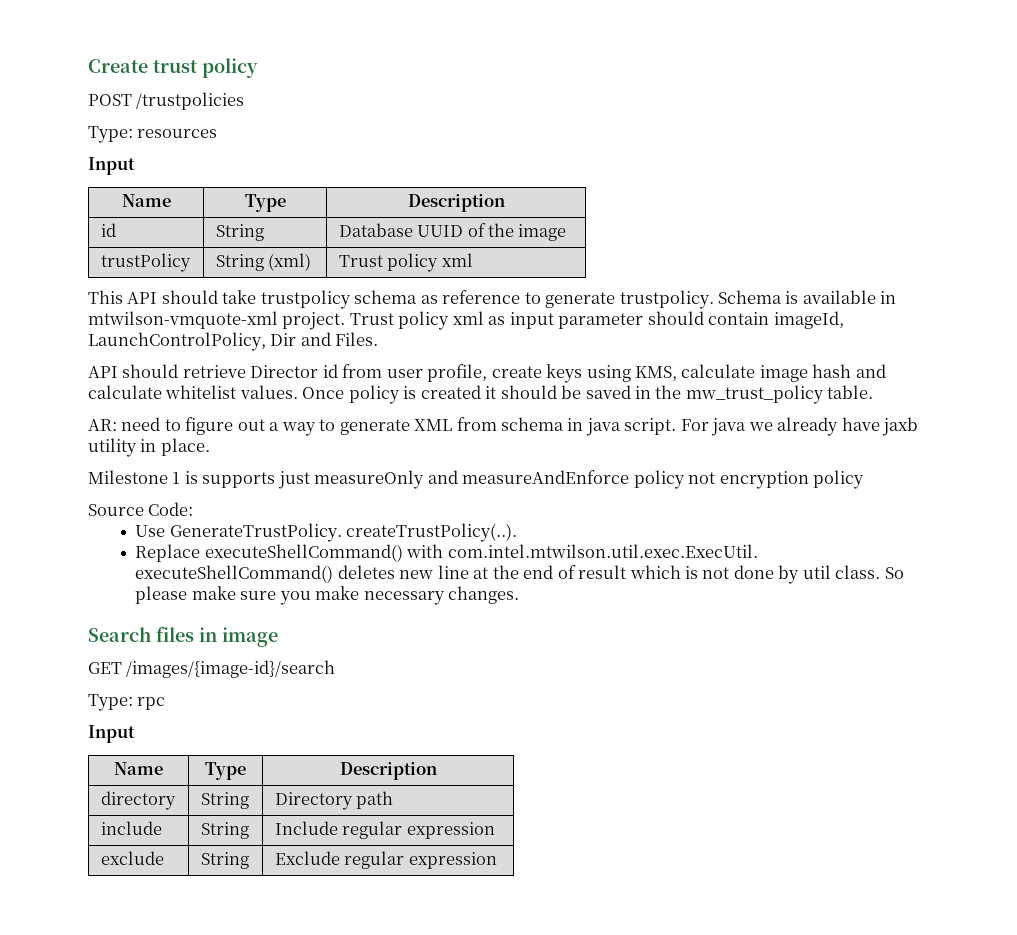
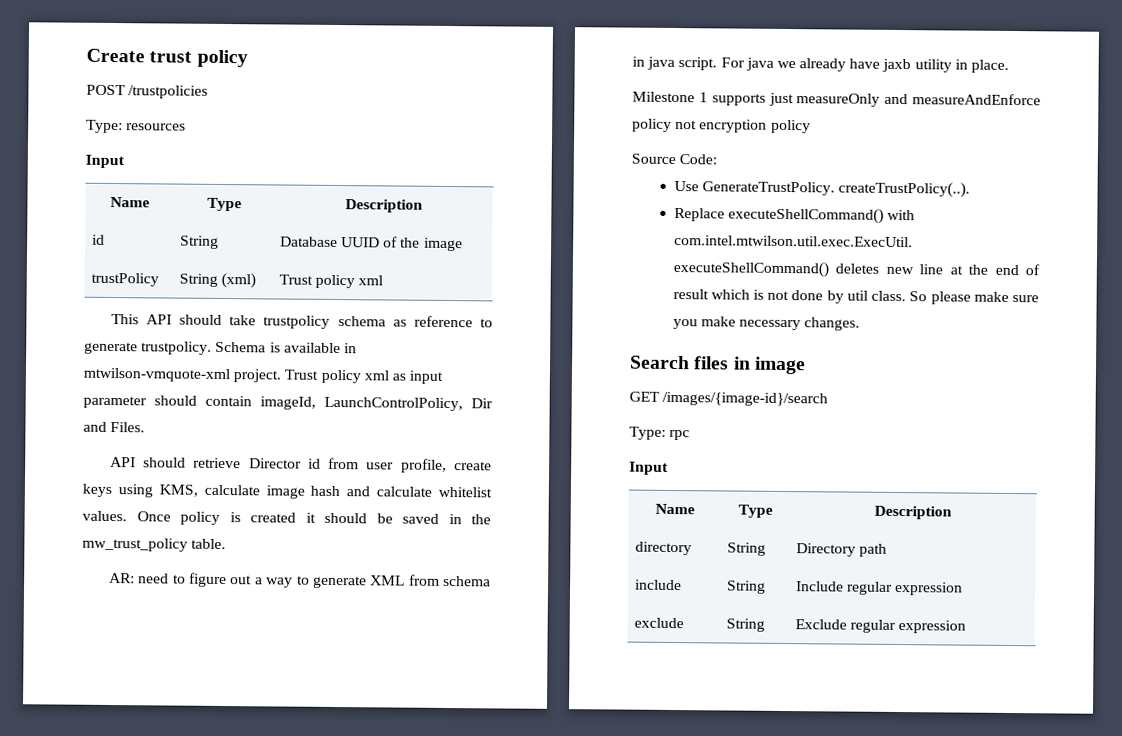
- Milestone 1 is supports just measureOnly and measureAndEnforce policy not encryption policy
+ Milestone 1 supports just measureOnly and measureAndEnforce policy not encryption policy

